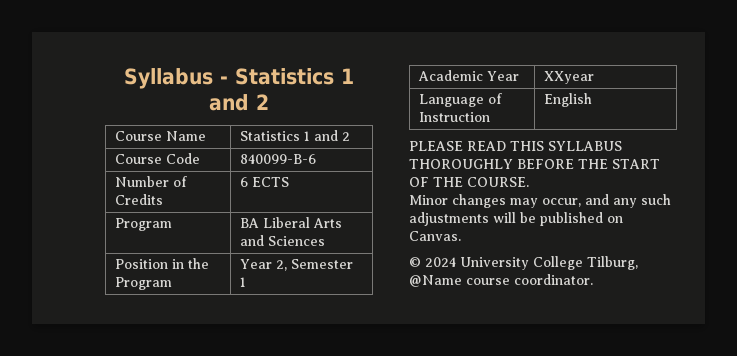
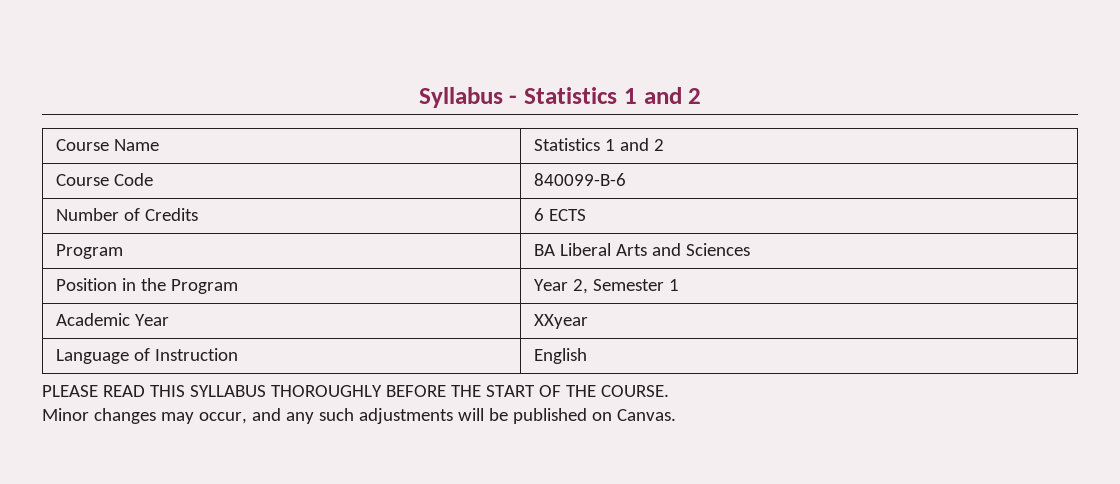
- © 2024 University College Tilburg, @Name course coordinator.

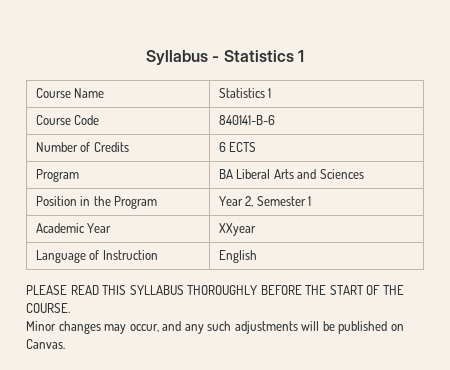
- Syllabus - Statistics 1 and 2
+ Syllabus - Statistics 1
- Course Name | Statistics 1 and 2
+ Course Name | Statistics 1
- Course Code | 840099-B-6
+ Course Code | 840141-B-6

